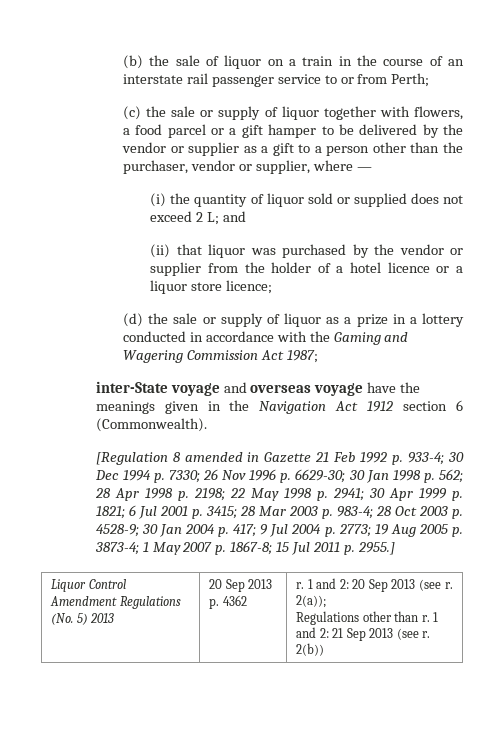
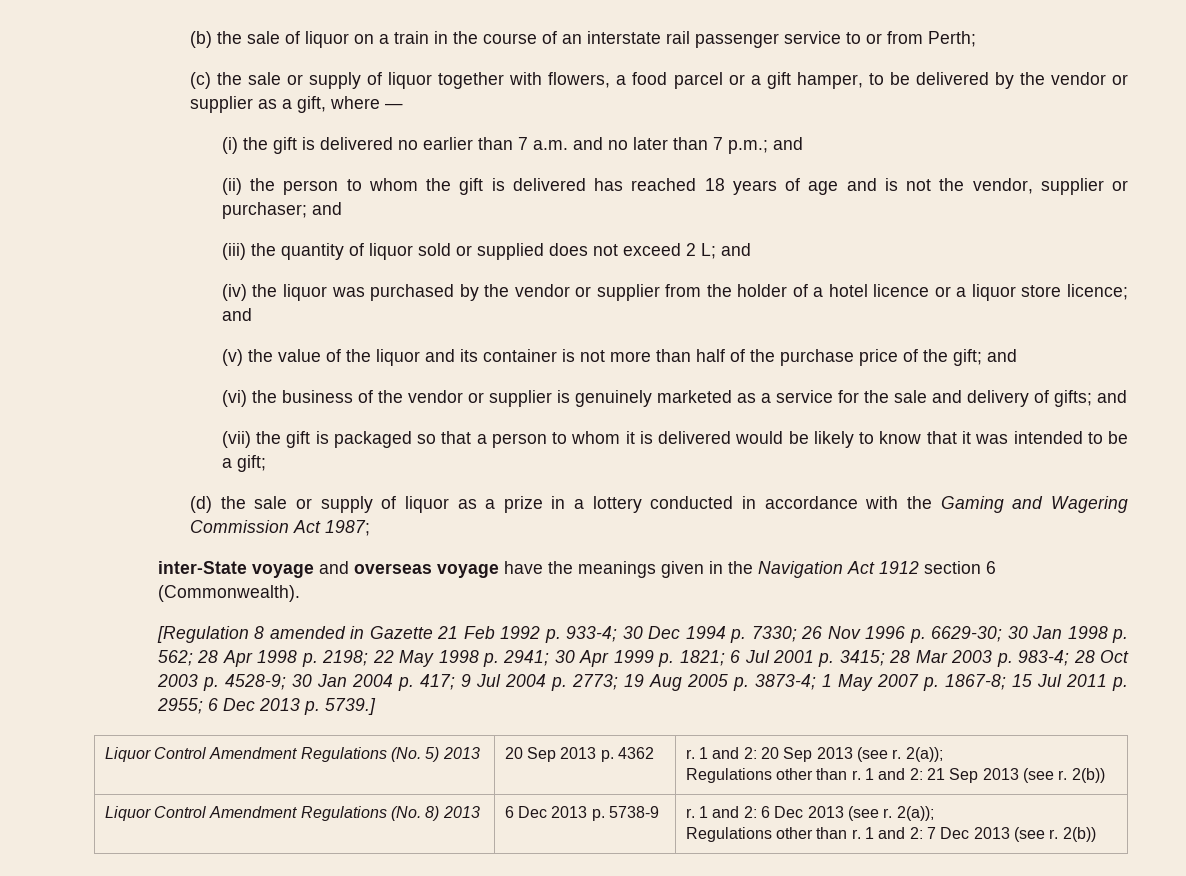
- (c) the sale or supply of liquor together with flowers, a food parcel or a gift hamper to be delivered by the vendor or supplier as a gift to a person other than the purchaser, vendor or supplier, where —
- (i) the quantity of liquor sold or supplied does not exceed 2 L; and
+ (c) the sale or supply of liquor together with flowers, a food parcel or a gift hamper, to be delivered by the vendor or supplier as a gift, where —
+ (i) the gift is delivered no earlier than 7 a.m. and no later than 7 p.m.; and
+ (ii) the person to whom the gift is delivered has reached 18 years of age and is not the vendor, supplier or purchaser; and
+ (iii) the quantity of liquor sold or supplied does not exceed 2 L; and
- (ii) that liquor was purchased by the vendor or supplier from the holder of a hotel licence or a liquor store licence;
+ (iv) the liquor was purchased by the vendor or supplier from the holder of a hotel licence or a liquor store licence; and
+ (v) the value of the liquor and its container is not more than half of the purchase price of the gift; and
+ (vi) the business of the vendor or supplier is genuinely marketed as a service for the sale and delivery of gifts; and
+ (vii) the gift is packaged so that a person to whom it is delivered would be likely to know that it was intended to be a gift;
- 15 Jul 2011 p. 2955.]
+ 15 Jul 2011 p. 2955; 6 Dec 2013 p. 5739.]
+ Liquor Control Amendment Regulations (No. 8) 2013 | 6 Dec 2013 p. 5738-9 | r. 1 and 2: 6 Dec 2013 (see r. 2(a));
+ Regulations other than r. 1 and 2: 7 Dec 2013 (see r. 2(b))

